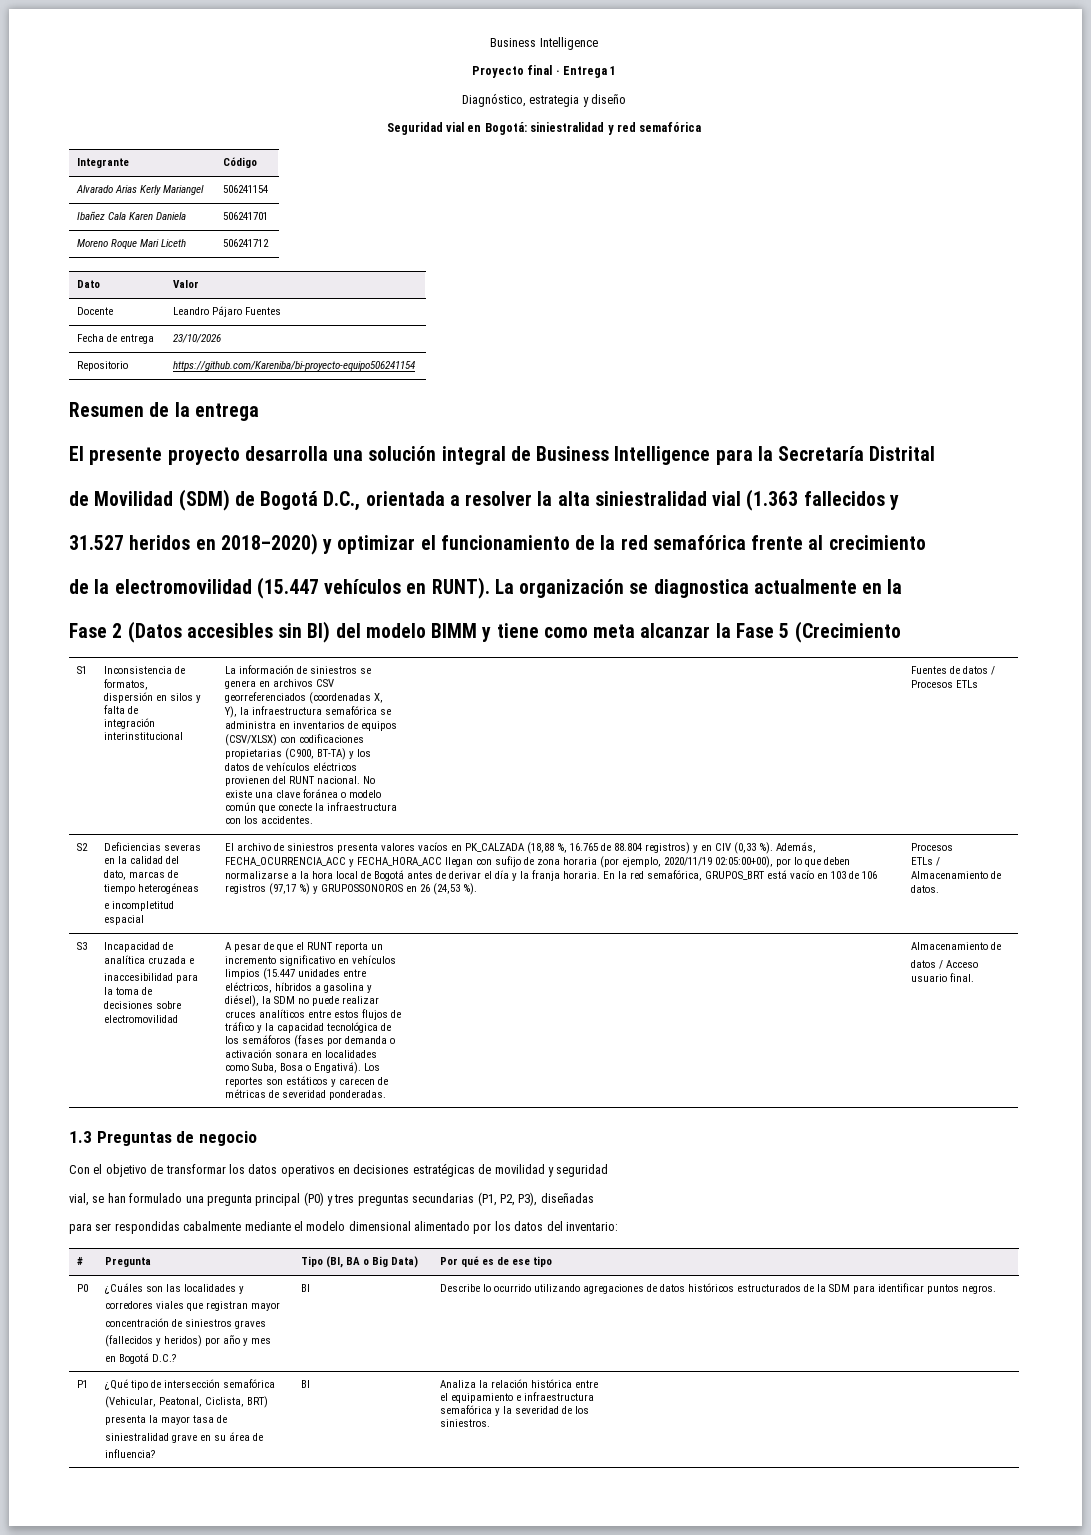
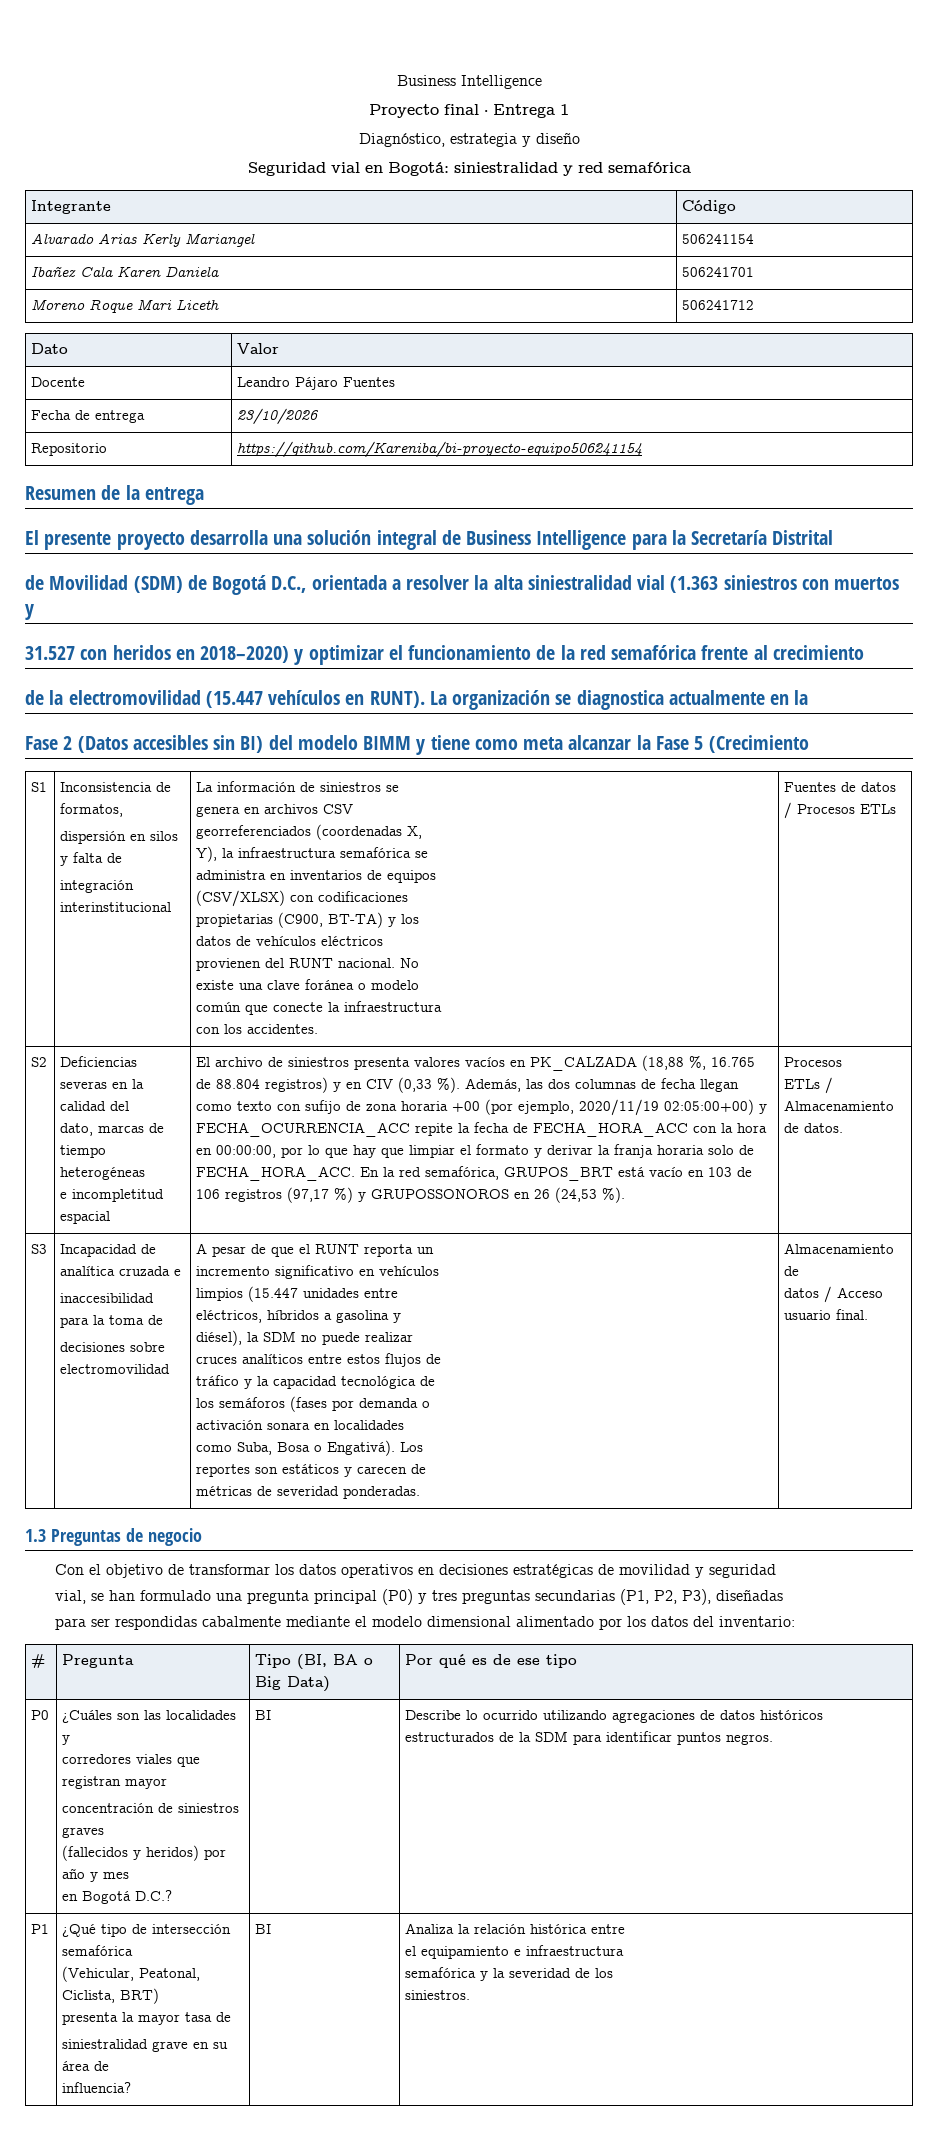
- de Movilidad (SDM) de Bogotá D.C., orientada a resolver la alta siniestralidad vial (1.363 fallecidos y
+ de Movilidad (SDM) de Bogotá D.C., orientada a resolver la alta siniestralidad vial (1.363 siniestros con muertos y
- 31.527 heridos en 2018–2020) y optimizar el funcionamiento de la red semafórica frente al crecimiento
+ 31.527 con heridos en 2018–2020) y optimizar el funcionamiento de la red semafórica frente al crecimiento
- Además, FECHA_OCURRENCIA_ACC y FECHA_HORA_ACC llegan con sufijo de zona horaria (por ejemplo, 2020/11/19 02:05:00+00), por lo que deben normalizarse a la hora local de Bogotá antes de derivar el día y la franja horaria.
+ Además, las dos columnas de fecha llegan como texto con sufijo de zona horaria +00 (por ejemplo, 2020/11/19 02:05:00+00) y FECHA_OCURRENCIA_ACC repite la fecha de FECHA_HORA_ACC con la hora en 00:00:00, por lo que hay que limpiar el formato y derivar la franja horaria solo de FECHA_HORA_ACC.

